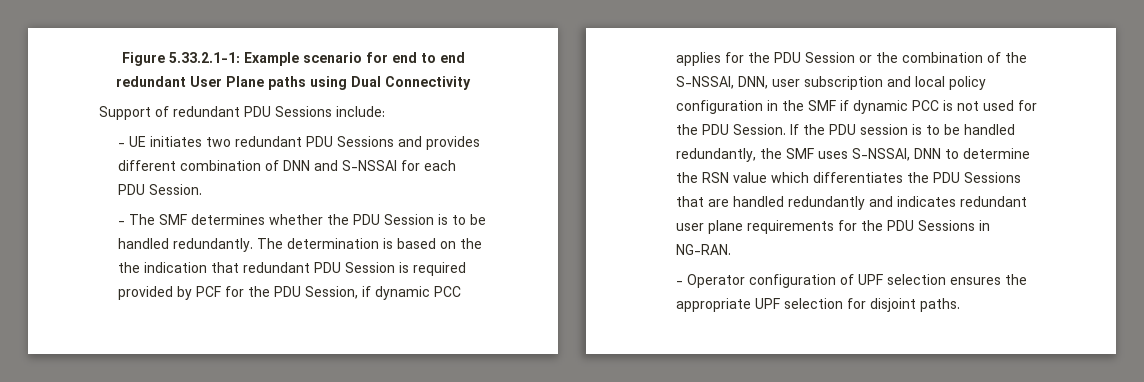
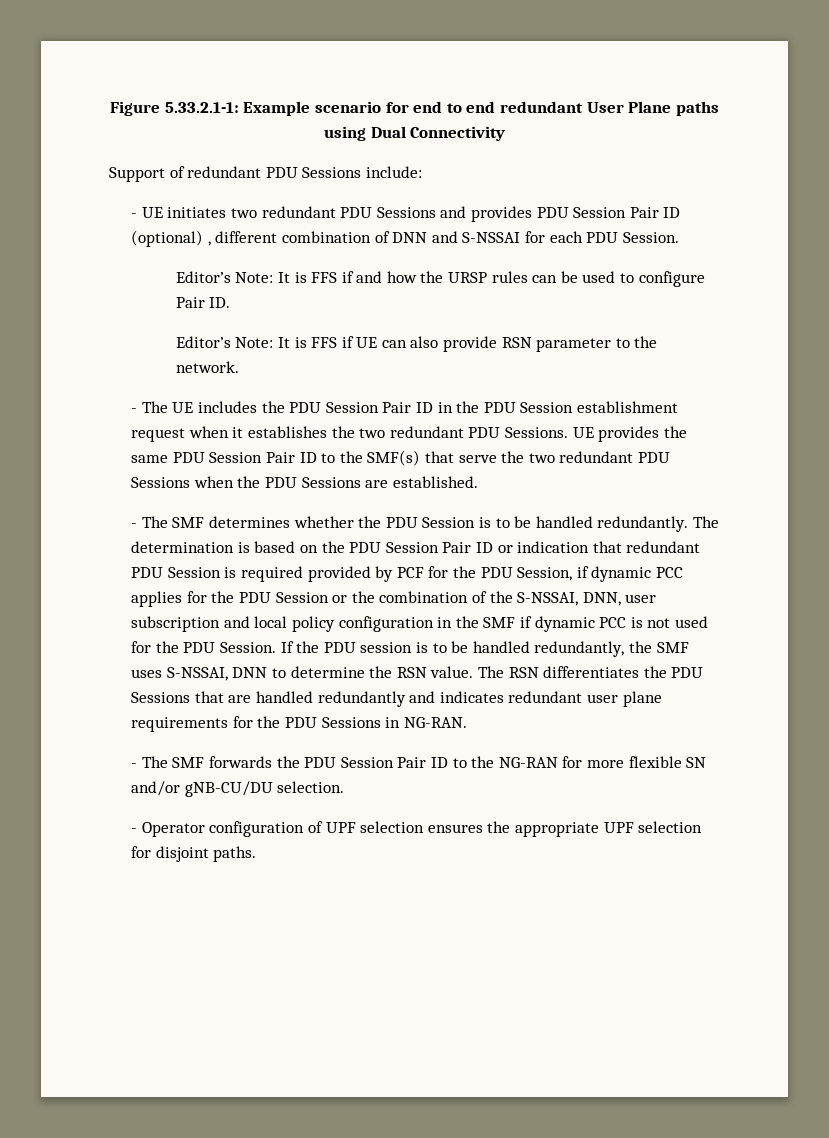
- - UE initiates two redundant PDU Sessions and provides different combination of DNN and S-NSSAI for each PDU Session.
+ - UE initiates two redundant PDU Sessions and provides PDU Session Pair ID (optional) , different combination of DNN and S-NSSAI for each PDU Session.
+ Editor’s Note: It is FFS if and how the URSP rules can be used to configure Pair ID.
+ Editor’s Note: It is FFS if UE can also provide RSN parameter to the network.
+ - The UE includes the PDU Session Pair ID in the PDU Session establishment request when it establishes the two redundant PDU Sessions. UE provides the same PDU Session Pair ID to the SMF(s) that serve the two redundant PDU Sessions when the PDU Sessions are established.
- The determination is based on the the indication that redundant PDU Session is required provided by PCF for the PDU Session, if dynamic PCC applies for the PDU Session or the combination of the S-NSSAI, DNN, user subscription and local policy configuration in the SMF if dynamic PCC is not used for the PDU Session.
+ The determination is based on the PDU Session Pair ID or indication that redundant PDU Session is required provided by PCF for the PDU Session, if dynamic PCC applies for the PDU Session or the combination of the S-NSSAI, DNN, user subscription and local policy configuration in the SMF if dynamic PCC is not used for the PDU Session.
- If the PDU session is to be handled redundantly, the SMF uses S-NSSAI, DNN to determine the RSN value which differentiates the PDU Sessions that are handled redundantly and indicates redundant user plane requirements for the PDU Sessions in NG-RAN.
+ If the PDU session is to be handled redundantly, the SMF uses S-NSSAI, DNN to determine the RSN value. The RSN differentiates the PDU Sessions that are handled redundantly and indicates redundant user plane requirements for the PDU Sessions in NG-RAN.
+ - The SMF forwards the PDU Session Pair ID to the NG-RAN for more flexible SN and/or gNB-CU/DU selection.

